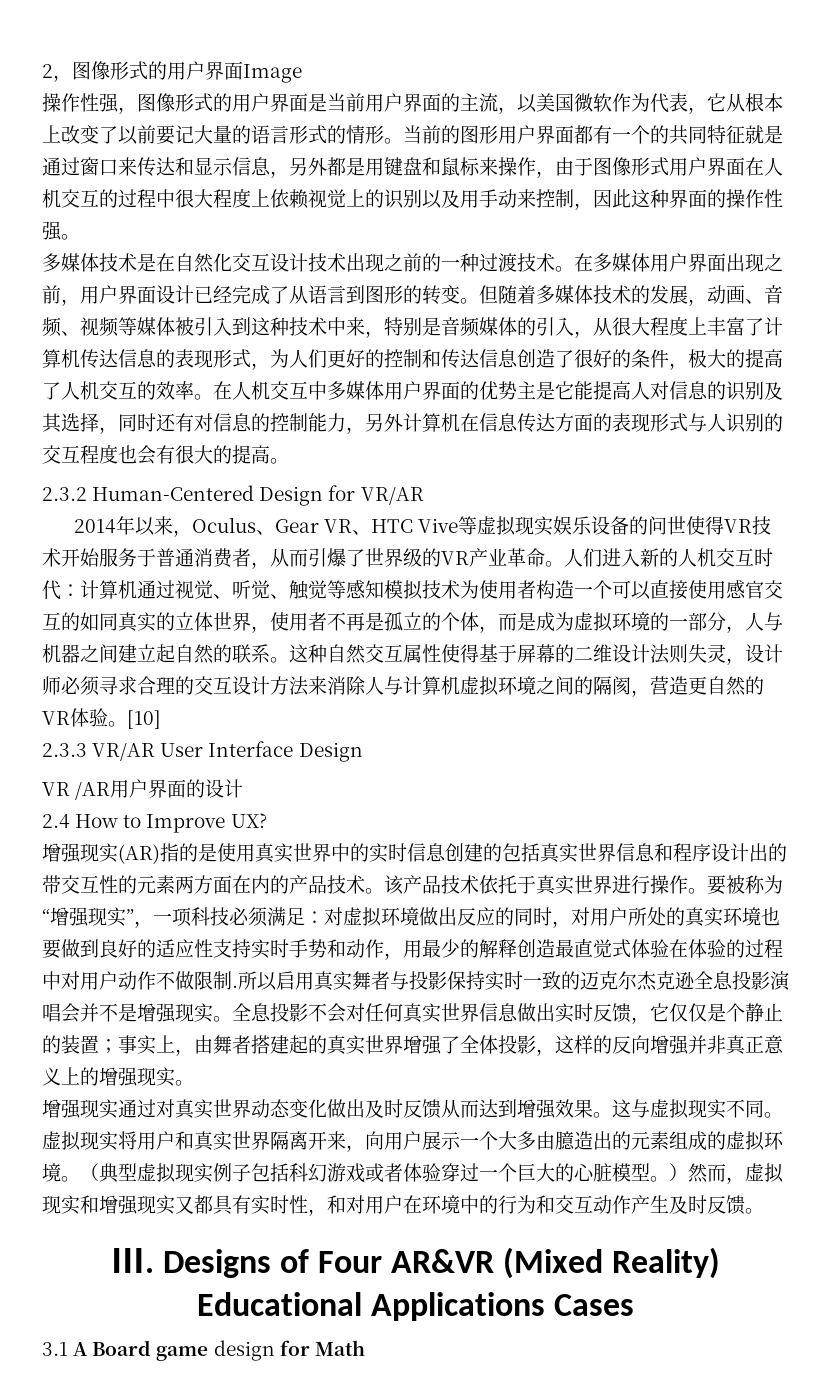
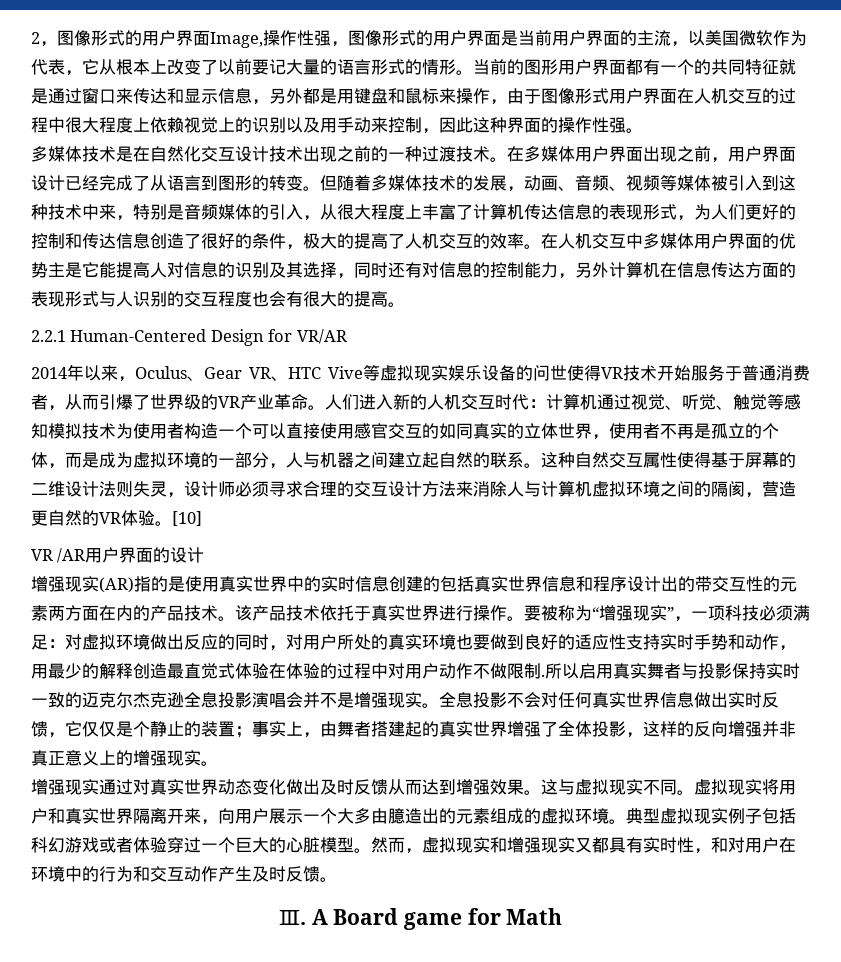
- 2，图像形式的用户界面Image
- 操作性强，图像形式的用户界面是当前用户界面的主流，以美国微软作为代表，它从根本上改变了以前要记大量的语言形式的情形。
+ 2，图像形式的用户界面Image,操作性强，图像形式的用户界面是当前用户界面的主流，以美国微软作为代表，它从根本上改变了以前要记大量的语言形式的情形。
- 2.3.2 Human-Centered Design for VR/AR
+ 2.2.1 Human-Centered Design for VR/AR
- 2.3.3 VR/AR User Interface Design
- 2.4 How to Improve UX?
- （典型虚拟现实例子包括科幻游戏或者体验穿过一个巨大的心脏模型。）然而，虚拟现实和增强现实又都具有实时性，和对用户在环境中的行为和交互动作产生及时反馈。
+ 典型虚拟现实例子包括科幻游戏或者体验穿过一个巨大的心脏模型。然而，虚拟现实和增强现实又都具有实时性，和对用户在环境中的行为和交互动作产生及时反馈。
- Ⅲ. Designs of Four AR&VR (Mixed Reality) Educational Applications Cases
- 3.1 A Board game design for Math
+ Ⅲ. A Board game for Math

